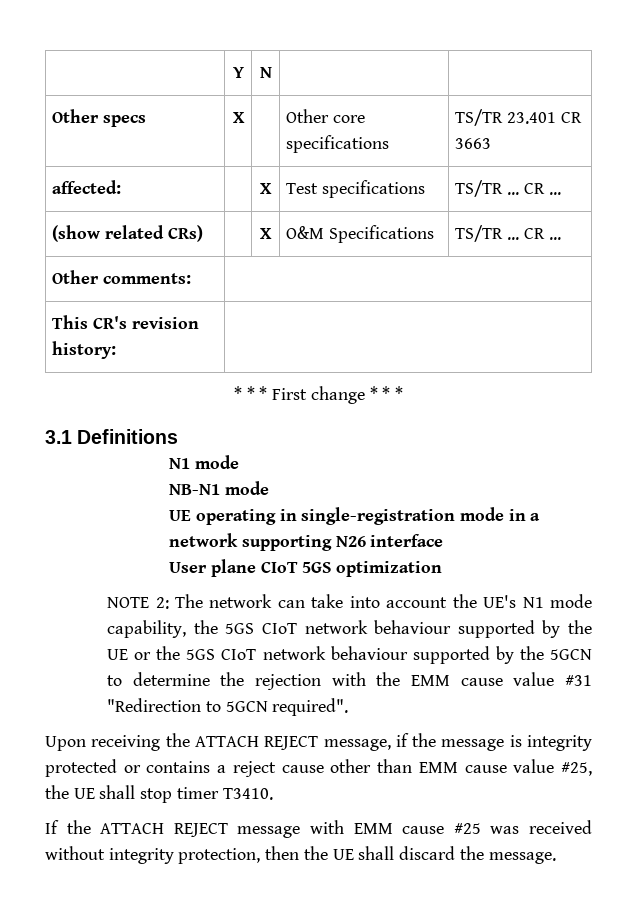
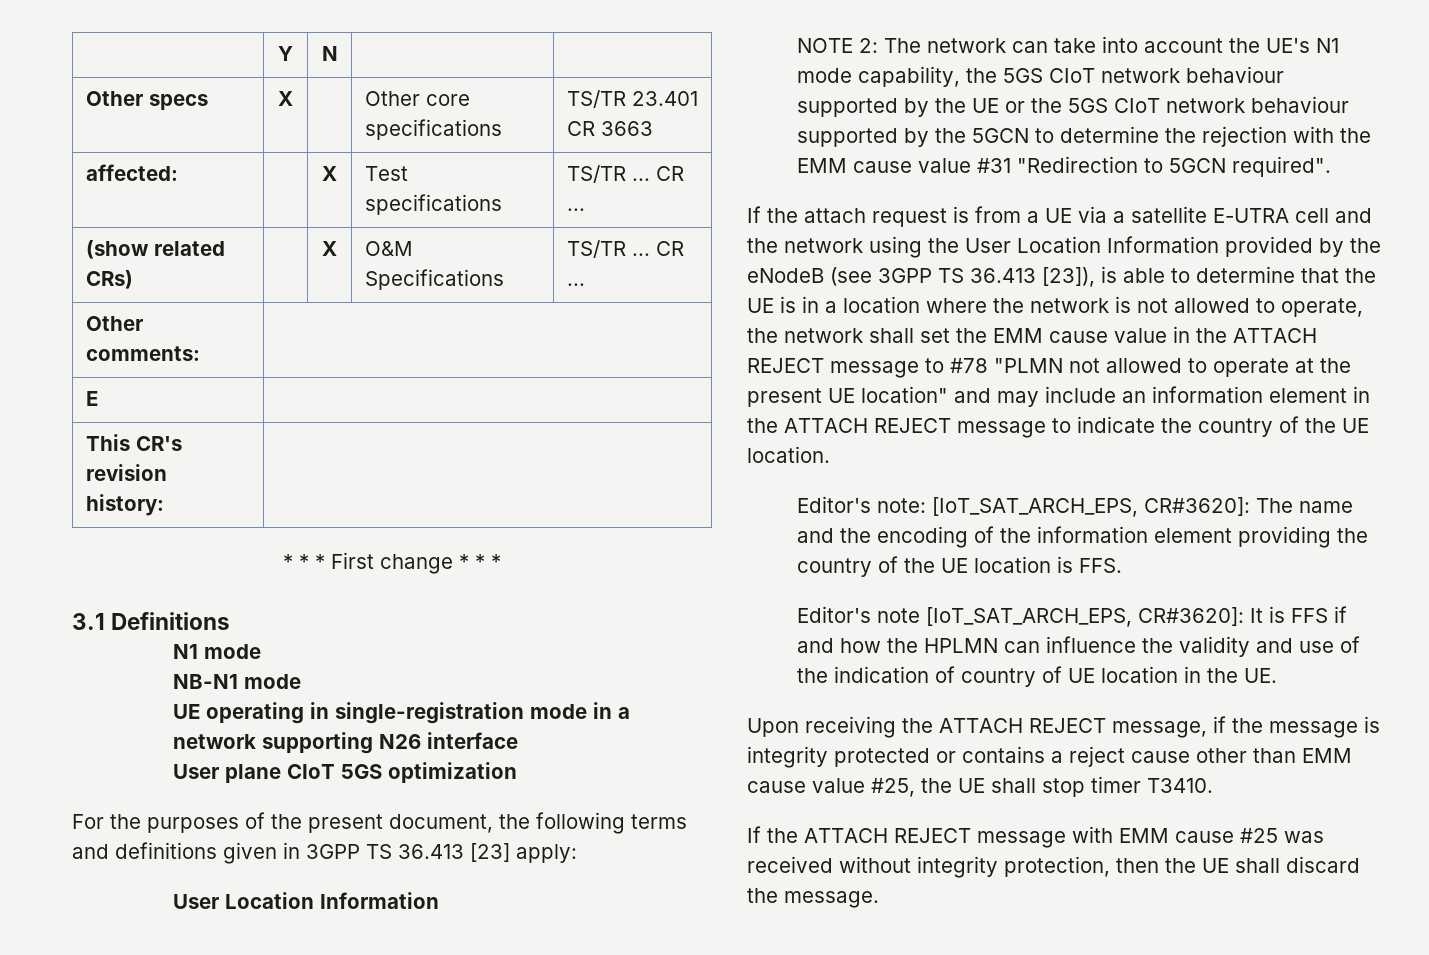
+ E |
+ For the purposes of the present document, the following terms and definitions given in 3GPP TS 36.413 [23] apply:
+ User Location Information
+ If the attach request is from a UE via a satellite E-UTRA cell and the network using the User Location Information provided by the eNodeB (see 3GPP TS 36.413 [23]), is able to determine that the UE is in a location where the network is not allowed to operate, the network shall set the EMM cause value in the ATTACH REJECT message to #78 "PLMN not allowed to operate at the present UE location" and may include an information element in the ATTACH REJECT message to indicate the country of the UE location.
+ Editor's note: [IoT_SAT_ARCH_EPS, CR#3620]: The name and the encoding of the information element providing the country of the UE location is FFS.
+ Editor's note [IoT_SAT_ARCH_EPS, CR#3620]: It is FFS if and how the HPLMN can influence the validity and use of the indication of country of UE location in the UE.

